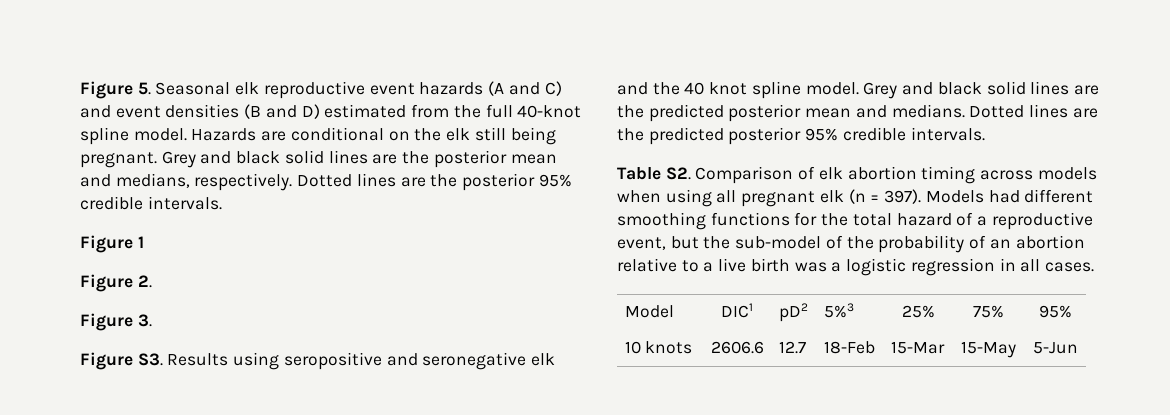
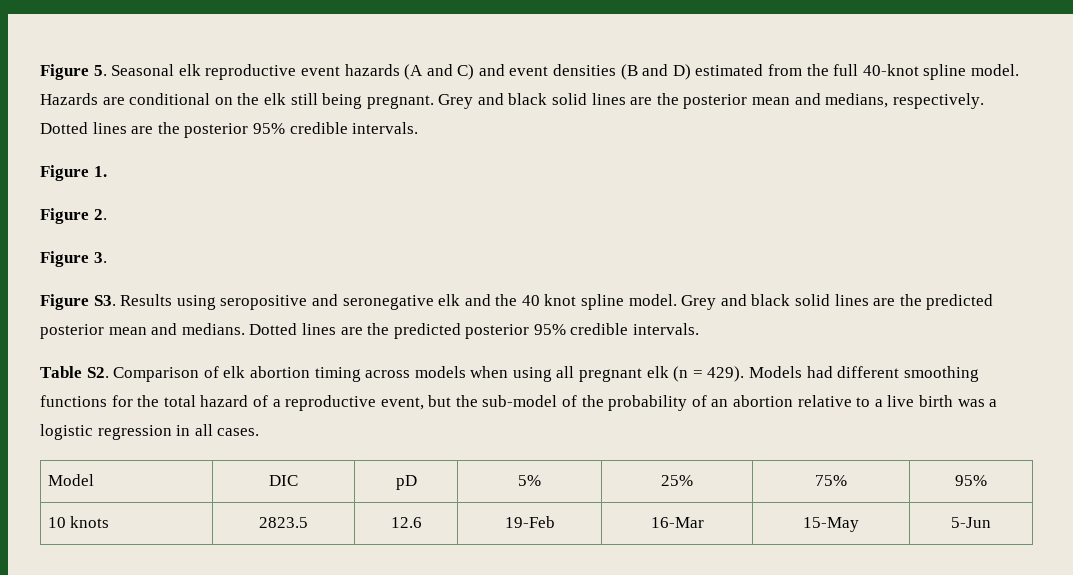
- Figure 1
+ Figure 1.
- Table S2. Comparison of elk abortion timing across models when using all pregnant elk (n = 397).
+ Table S2. Comparison of elk abortion timing across models when using all pregnant elk (n = 429).
- Model | DIC1 | pD2 | 5%3 | 25% | 75% | 95%
+ Model | DIC | pD | 5% | 25% | 75% | 95%
- 10 knots | 2606.6 | 12.7 | 18-Feb | 15-Mar | 15-May | 5-Jun
+ 10 knots | 2823.5 | 12.6 | 19-Feb | 16-Mar | 15-May | 5-Jun

